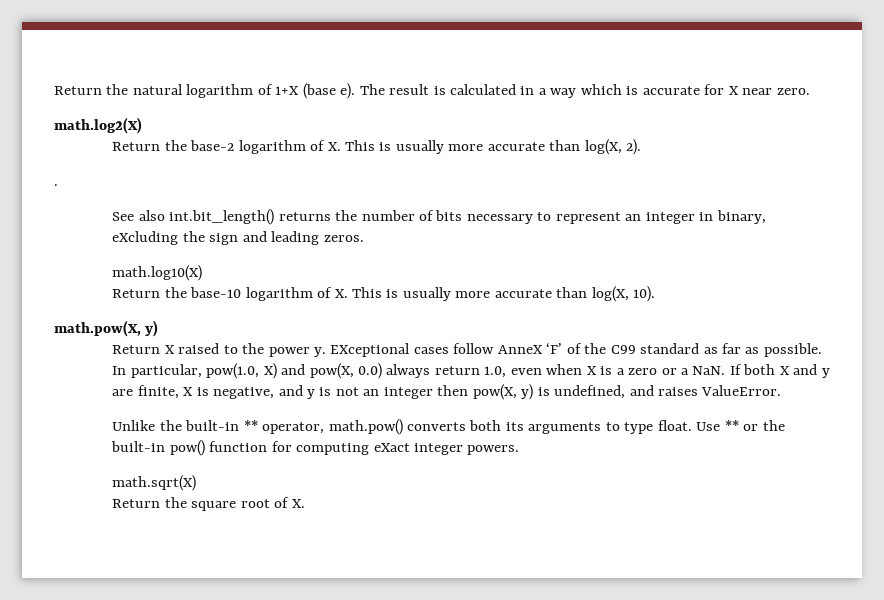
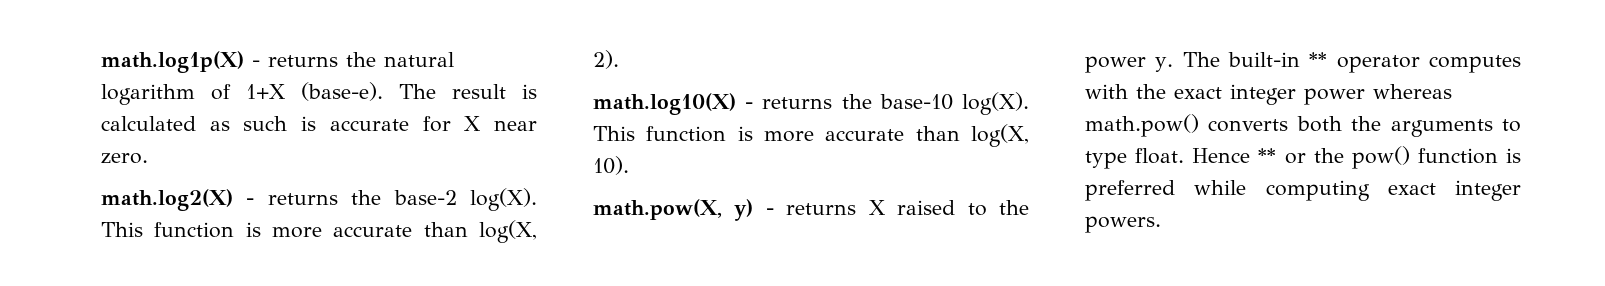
- Return the natural logarithm of 1+X (base e).
+ math.log1p(X) - returns the natural logarithm of 1+X (base-e).
- The result is calculated in a way which is accurate for X near zero.
+ The result is calculated as such is accurate for X near zero.
- math.log2(X)
- Return the base-2 logarithm of X. This is usually more accurate than log(X, 2).
+ math.log2(X) - returns the base-2 log(X). This function is more accurate than log(X, 2).
- .
- See also int.bit_length() returns the number of bits necessary to represent an integer in binary, eXcluding the sign and leading zeros.
- math.log10(X)
- Return the base-10 logarithm of X. This is usually more accurate than log(X, 10).
+ math.log10(X) - returns the base-10 log(X). This function is more accurate than log(X, 10).
- math.pow(X, y)
- Return X raised to the power y.
+ math.pow(X, y) - returns X raised to the power y.
- EXceptional cases follow AnneX ‘F’ of the C99 standard as far as possible. In particular, pow(1.0, X) and pow(X, 0.0) always return 1.0, even when X is a zero or a NaN. If both X and y are finite, X is negative, and y is not an integer then pow(X, y) is undefined, and raises ValueError.
- Unlike the built-in ** operator, math.pow() converts both its arguments to type float.
+ The built-in ** operator computes with the exact integer power whereas math.pow() converts both the arguments to type float.
- Use ** or the built-in pow() function for computing eXact integer powers.
- math.sqrt(X)
- Return the square root of X.
+ Hence ** or the pow() function is preferred while computing exact integer powers.

